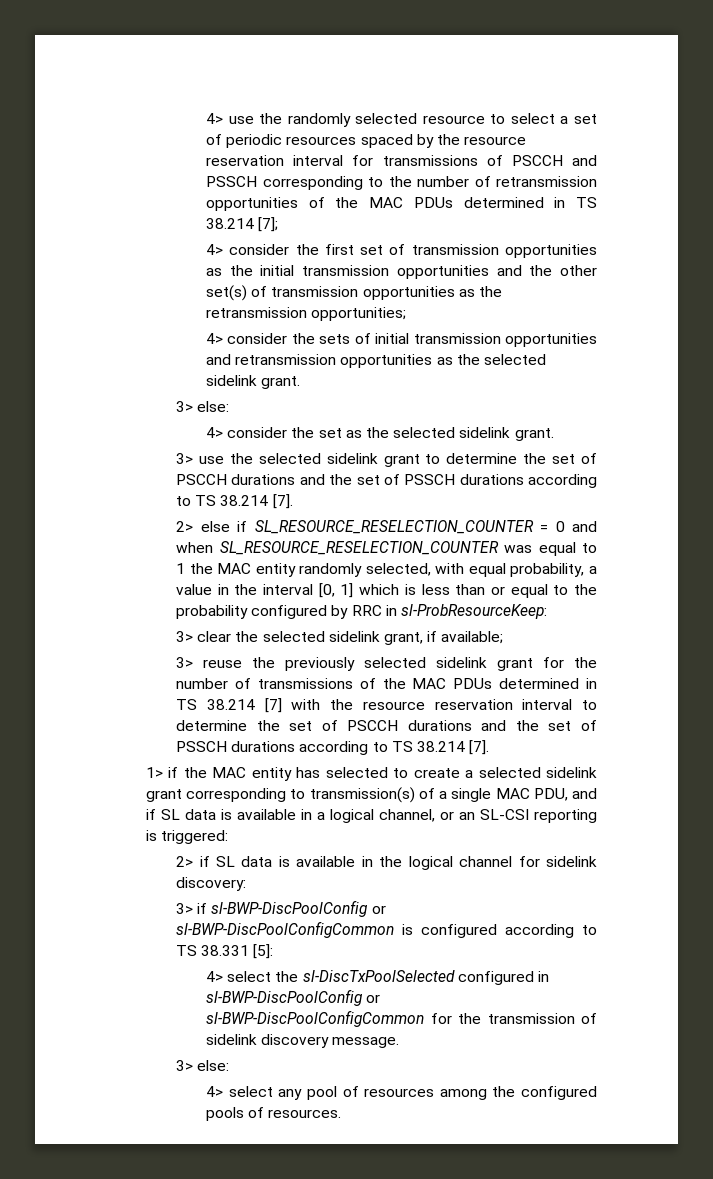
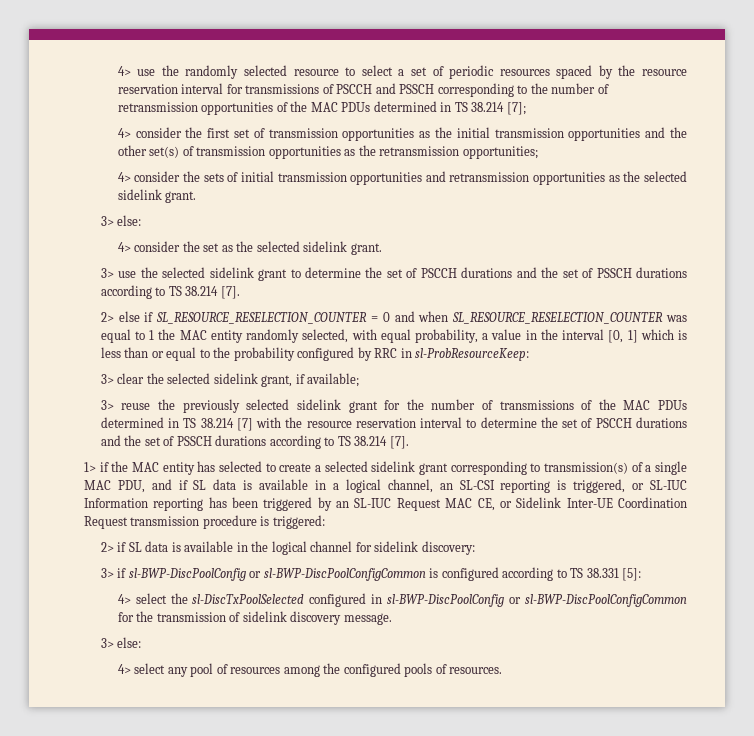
- 1> if the MAC entity has selected to create a selected sidelink grant corresponding to transmission(s) of a single MAC PDU, and if SL data is available in a logical channel, or an SL-CSI reporting is triggered:
+ 1> if the MAC entity has selected to create a selected sidelink grant corresponding to transmission(s) of a single MAC PDU, and if SL data is available in a logical channel, an SL-CSI reporting is triggered, or SL-IUC Information reporting has been triggered by an SL-IUC Request MAC CE, or Sidelink Inter-UE Coordination Request transmission procedure is triggered:

